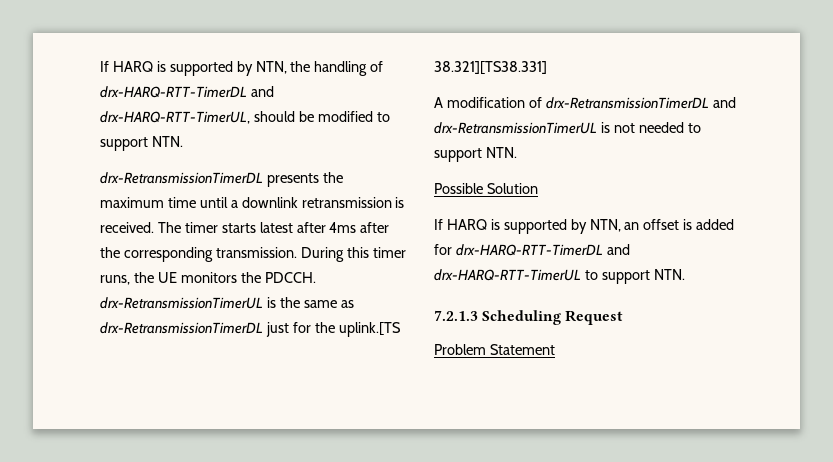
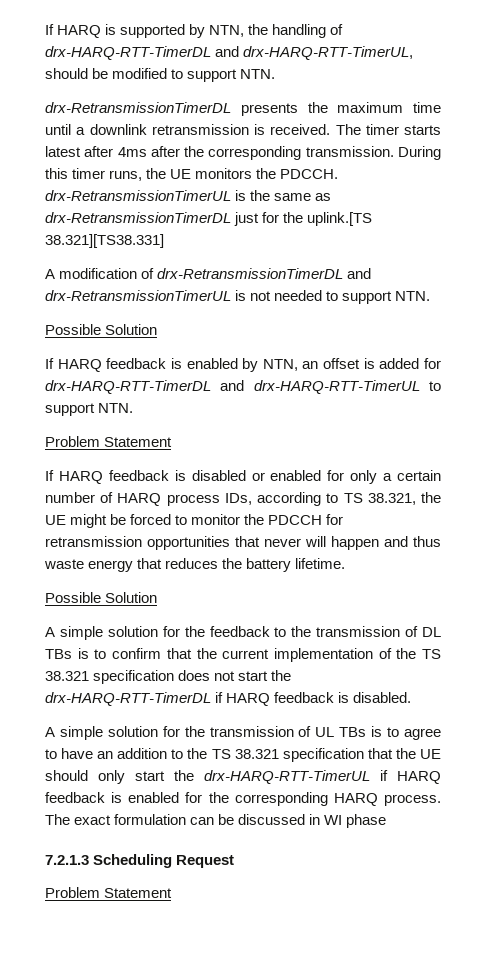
- If HARQ is supported by NTN, an offset is added for drx-HARQ-RTT-TimerDL and drx-HARQ-RTT-TimerUL to support NTN.
+ If HARQ feedback is enabled by NTN, an offset is added for drx-HARQ-RTT-TimerDL and drx-HARQ-RTT-TimerUL to support NTN.
+ Problem Statement
+ If HARQ feedback is disabled or enabled for only a certain number of HARQ process IDs, according to TS 38.321, the UE might be forced to monitor the PDCCH for retransmission opportunities that never will happen and thus waste energy that reduces the battery lifetime.
+ Possible Solution
+ A simple solution for the feedback to the transmission of DL TBs is to confirm that the current implementation of the TS 38.321 specification does not start the drx-HARQ-RTT-TimerDL if HARQ feedback is disabled.
+ A simple solution for the transmission of UL TBs is to agree to have an addition to the TS 38.321 specification that the UE should only start the drx-HARQ-RTT-TimerUL if HARQ feedback is enabled for the corresponding HARQ process. The exact formulation can be discussed in WI phase

